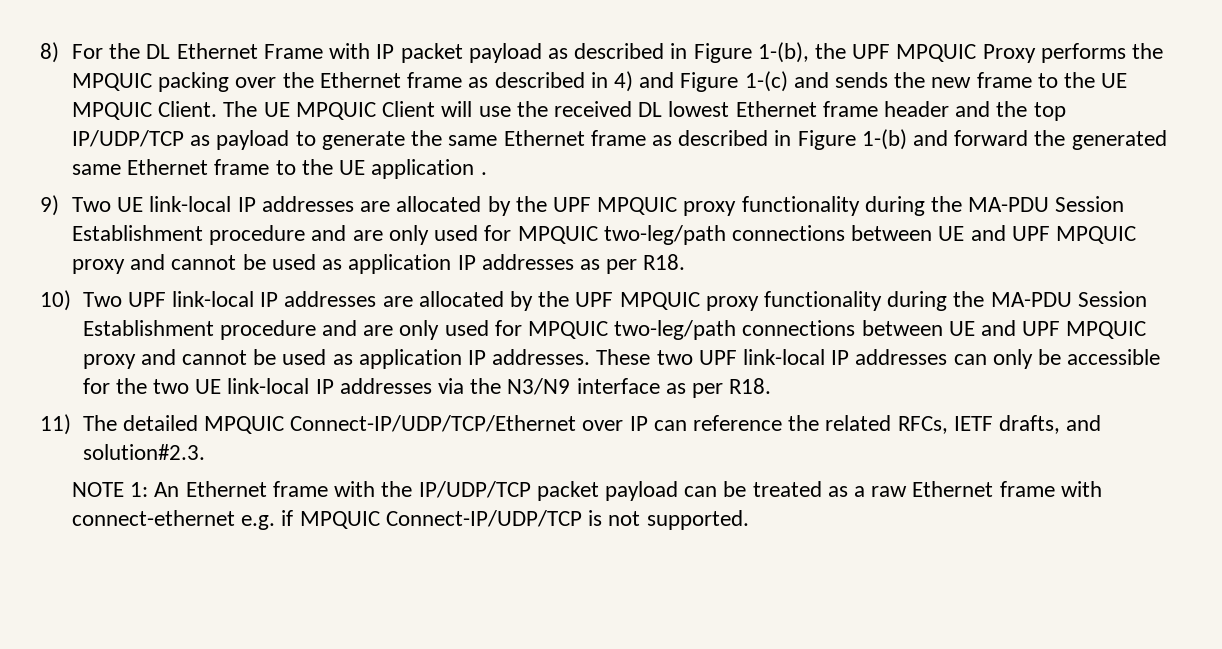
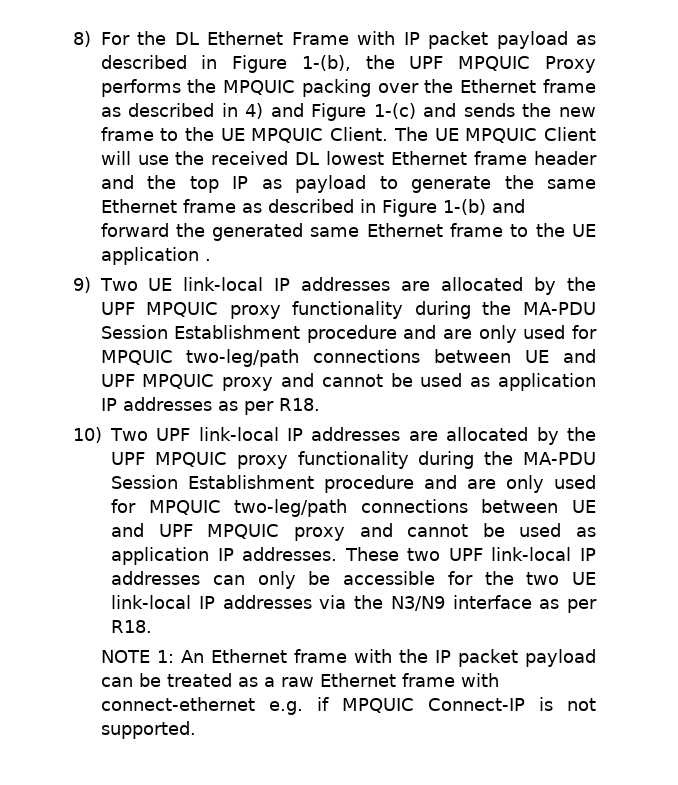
- The UE MPQUIC Client will use the received DL lowest Ethernet frame header and the top IP/UDP/TCP as payload to generate the same Ethernet frame as described in Figure 1-(b) and forward the generated same Ethernet frame to the UE application .
+ The UE MPQUIC Client will use the received DL lowest Ethernet frame header and the top IP as payload to generate the same Ethernet frame as described in Figure 1-(b) and forward the generated same Ethernet frame to the UE application .
- 11) The detailed MPQUIC Connect-IP/UDP/TCP/Ethernet over IP can reference the related RFCs, IETF drafts, and solution#2.3.
- NOTE 1: An Ethernet frame with the IP/UDP/TCP packet payload can be treated as a raw Ethernet frame with connect-ethernet e.g. if MPQUIC Connect-IP/UDP/TCP is not supported.
+ NOTE 1: An Ethernet frame with the IP packet payload can be treated as a raw Ethernet frame with connect-ethernet e.g. if MPQUIC Connect-IP is not supported.

